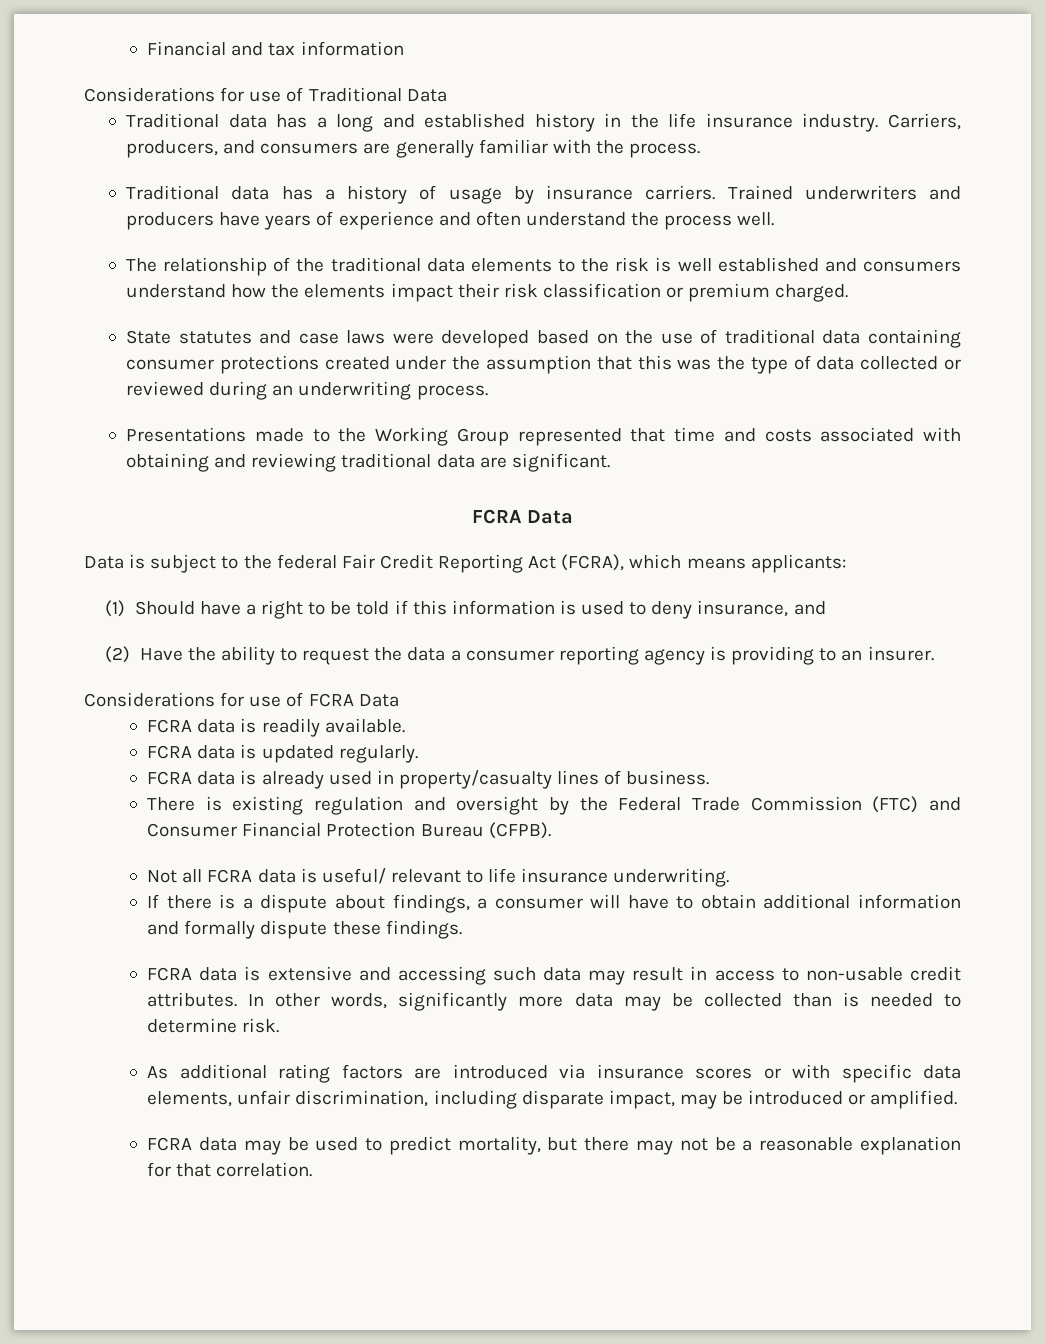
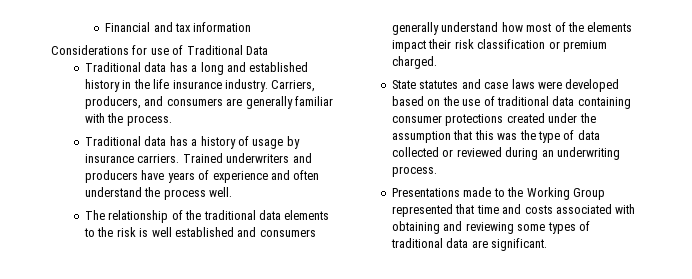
- The relationship of the traditional data elements to the risk is well established and consumers understand how the elements impact their risk classification or premium charged.
+ The relationship of the traditional data elements to the risk is well established and consumers generally understand how most of the elements impact their risk classification or premium charged.
- Presentations made to the Working Group represented that time and costs associated with obtaining and reviewing traditional data are significant.
- FCRA Data
- Data is subject to the federal Fair Credit Reporting Act (FCRA), which means applicants:
- (1) Should have a right to be told if this information is used to deny insurance, and
- (2) Have the ability to request the data a consumer reporting agency is providing to an insurer.
- Considerations for use of FCRA Data
- FCRA data is readily available.
- FCRA data is updated regularly.
- FCRA data is already used in property/casualty lines of business.
- There is existing regulation and oversight by the Federal Trade Commission (FTC) and Consumer Financial Protection Bureau (CFPB).
- Not all FCRA data is useful/ relevant to life insurance underwriting.
- If there is a dispute about findings, a consumer will have to obtain additional information and formally dispute these findings.
- FCRA data is extensive and accessing such data may result in access to non-usable credit attributes. In other words, significantly more data may be collected than is needed to determine risk.
- As additional rating factors are introduced via insurance scores or with specific data elements, unfair discrimination, including disparate impact, may be introduced or amplified.
- FCRA data may be used to predict mortality, but there may not be a reasonable explanation for that correlation.
+ Presentations made to the Working Group represented that time and costs associated with obtaining and reviewing some types of traditional data are significant.

